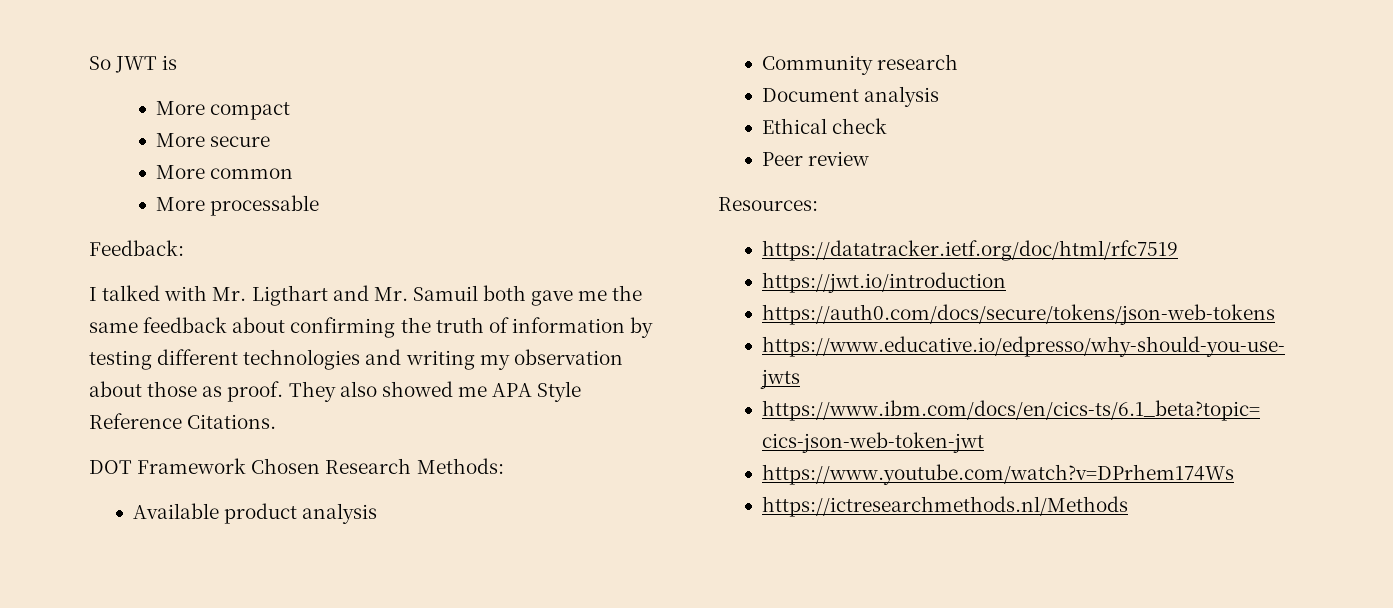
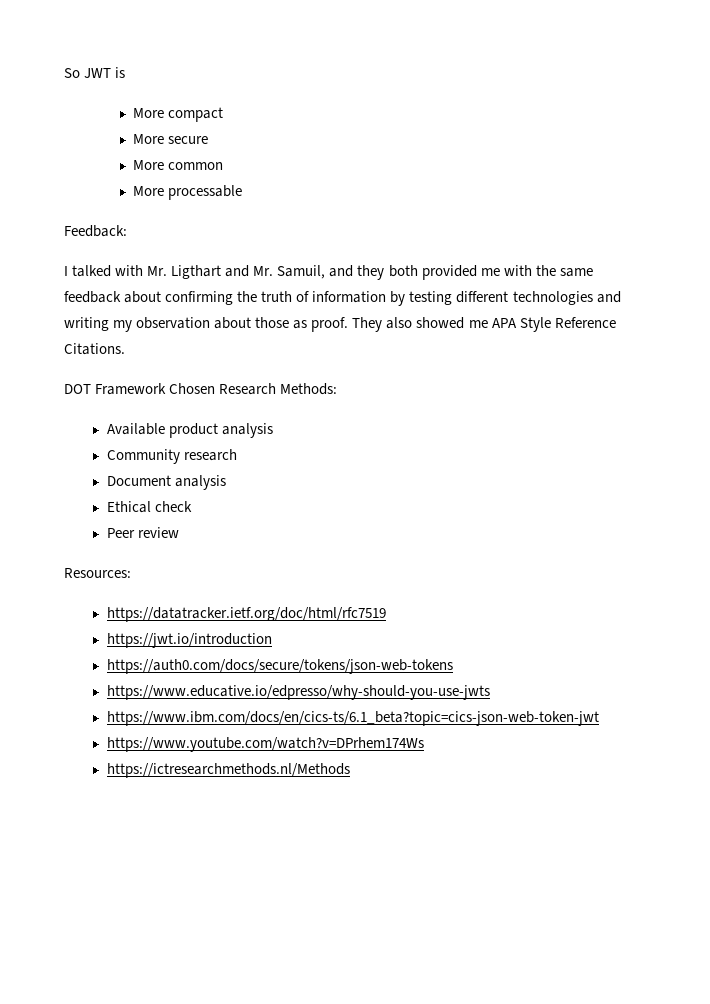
- I talked with Mr. Ligthart and Mr. Samuil both gave me the same feedback about confirming the truth of information by testing different technologies and writing my observation about those as proof.
+ I talked with Mr. Ligthart and Mr. Samuil, and they both provided me with the same feedback about confirming the truth of information by testing different technologies and writing my observation about those as proof.

